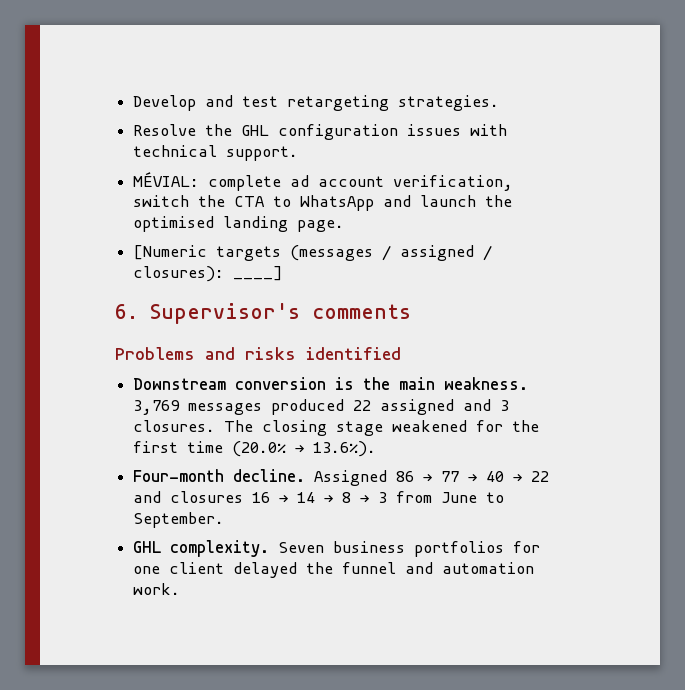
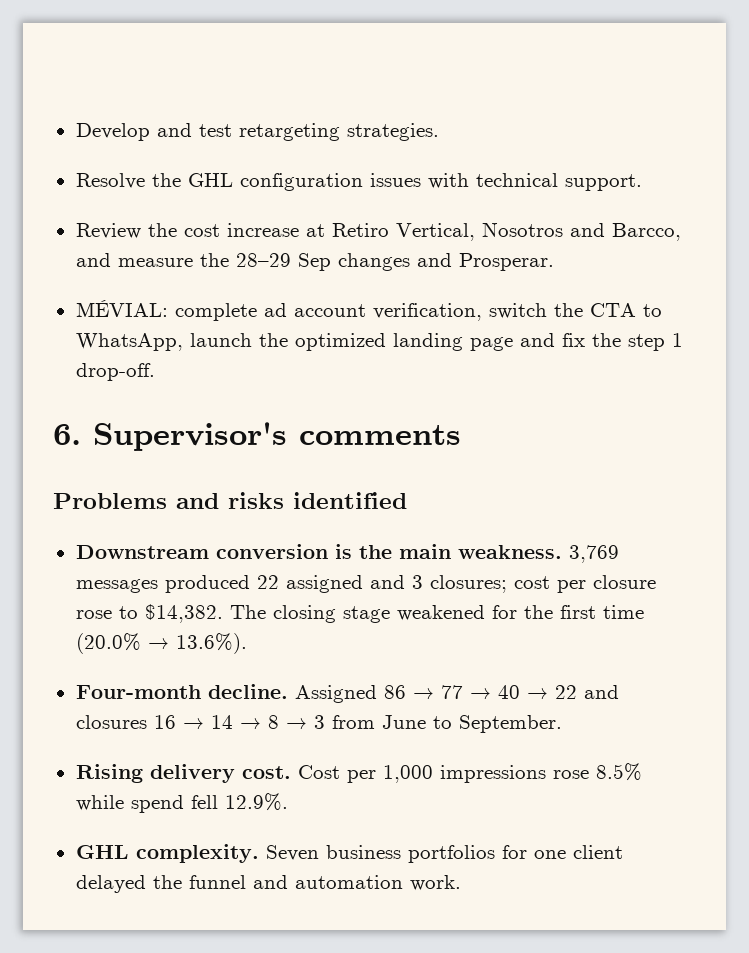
+ Review the cost increase at Retiro Vertical, Nosotros and Barcco, and measure the 28–29 Sep changes and Prosperar.
- MÉVIAL: complete ad account verification, switch the CTA to WhatsApp and launch the optimised landing page.
- [Numeric targets (messages / assigned / closures): ____]
+ MÉVIAL: complete ad account verification, switch the CTA to WhatsApp, launch the optimized landing page and fix the step 1 drop-off.
- 3,769 messages produced 22 assigned and 3 closures.
+ 3,769 messages produced 22 assigned and 3 closures; cost per closure rose to $14,382.
+ Rising delivery cost. Cost per 1,000 impressions rose 8.5% while spend fell 12.9%.

